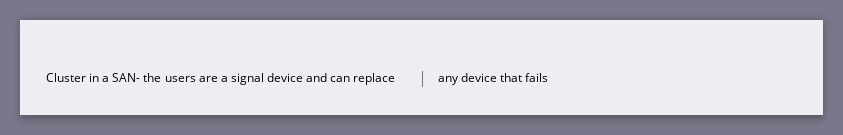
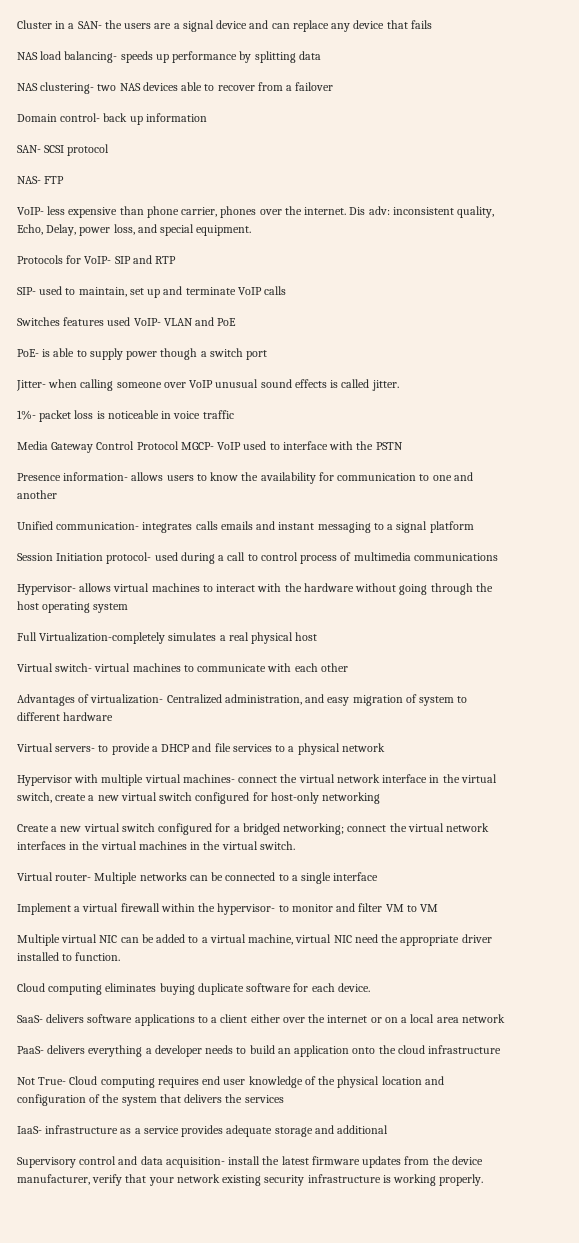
+ NAS load balancing- speeds up performance by splitting data
+ NAS clustering- two NAS devices able to recover from a failover
+ Domain control- back up information
+ SAN- SCSI protocol
+ NAS- FTP
+ VoIP- less expensive than phone carrier, phones over the internet. Dis adv: inconsistent quality, Echo, Delay, power loss, and special equipment.
+ Protocols for VoIP- SIP and RTP
+ SIP- used to maintain, set up and terminate VoIP calls
+ Switches features used VoIP- VLAN and PoE
+ PoE- is able to supply power though a switch port
+ Jitter- when calling someone over VoIP unusual sound effects is called jitter.
+ 1%- packet loss is noticeable in voice traffic
+ Media Gateway Control Protocol MGCP- VoIP used to interface with the PSTN
+ Presence information- allows users to know the availability for communication to one and another
+ Unified communication- integrates calls emails and instant messaging to a signal platform
+ Session Initiation protocol- used during a call to control process of multimedia communications
+ Hypervisor- allows virtual machines to interact with the hardware without going through the host operating system
+ Full Virtualization-completely simulates a real physical host
+ Virtual switch- virtual machines to communicate with each other
+ Advantages of virtualization- Centralized administration, and easy migration of system to different hardware
+ Virtual servers- to provide a DHCP and file services to a physical network
+ Hypervisor with multiple virtual machines- connect the virtual network interface in the virtual switch, create a new virtual switch configured for host-only networking
+ Create a new virtual switch configured for a bridged networking; connect the virtual network interfaces in the virtual machines in the virtual switch.
+ Virtual router- Multiple networks can be connected to a single interface
+ Implement a virtual firewall within the hypervisor- to monitor and filter VM to VM
+ Multiple virtual NIC can be added to a virtual machine, virtual NIC need the appropriate driver installed to function.
+ Cloud computing eliminates buying duplicate software for each device.
+ SaaS- delivers software applications to a client either over the internet or on a local area network
+ PaaS- delivers everything a developer needs to build an application onto the cloud infrastructure
+ Not True- Cloud computing requires end user knowledge of the physical location and configuration of the system that delivers the services
+ IaaS- infrastructure as a service provides adequate storage and additional
+ Supervisory control and data acquisition- install the latest firmware updates from the device manufacturer, verify that your network existing security infrastructure is working properly.

